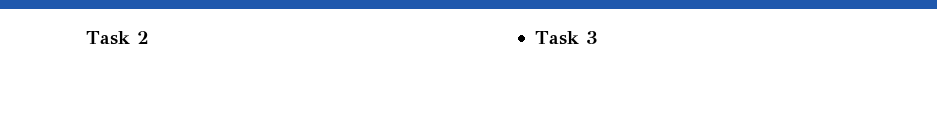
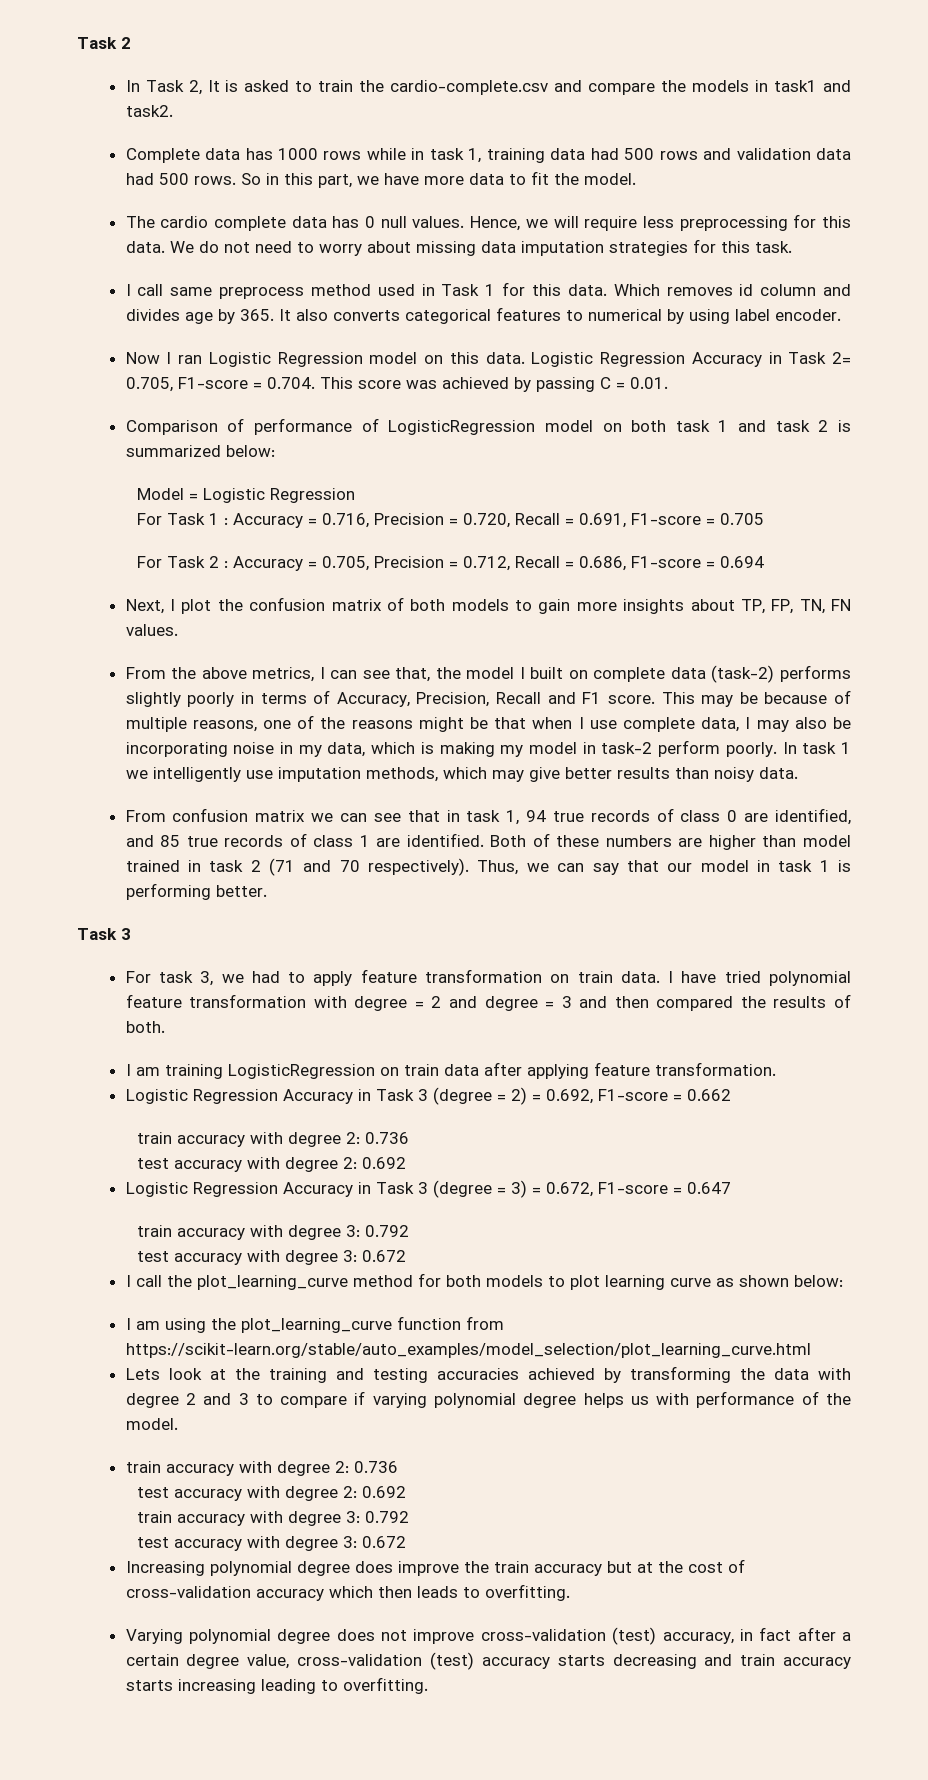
+ In Task 2, It is asked to train the cardio-complete.csv and compare the models in task1 and task2.
+ Complete data has 1000 rows while in task 1, training data had 500 rows and validation data had 500 rows. So in this part, we have more data to fit the model.
+ The cardio complete data has 0 null values. Hence, we will require less preprocessing for this data. We do not need to worry about missing data imputation strategies for this task.
+ I call same preprocess method used in Task 1 for this data. Which removes id column and divides age by 365. It also converts categorical features to numerical by using label encoder.
+ Now I ran Logistic Regression model on this data. Logistic Regression Accuracy in Task 2= 0.705, F1-score = 0.704. This score was achieved by passing C = 0.01.
+ Comparison of performance of LogisticRegression model on both task 1 and task 2 is summarized below:
+ Model = Logistic Regression
+ For Task 1 : Accuracy = 0.716, Precision = 0.720, Recall = 0.691, F1-score = 0.705
+ For Task 2 : Accuracy = 0.705, Precision = 0.712, Recall = 0.686, F1-score = 0.694
+ Next, I plot the confusion matrix of both models to gain more insights about TP, FP, TN, FN values.
+ From the above metrics, I can see that, the model I built on complete data (task-2) performs slightly poorly in terms of Accuracy, Precision, Recall and F1 score. This may be because of multiple reasons, one of the reasons might be that when I use complete data, I may also be incorporating noise in my data, which is making my model in task-2 perform poorly. In task 1 we intelligently use imputation methods, which may give better results than noisy data.
+ From confusion matrix we can see that in task 1, 94 true records of class 0 are identified, and 85 true records of class 1 are identified. Both of these numbers are higher than model trained in task 2 (71 and 70 respectively). Thus, we can say that our model in task 1 is performing better.
  Task 3
+ For task 3, we had to apply feature transformation on train data. I have tried polynomial feature transformation with degree = 2 and degree = 3 and then compared the results of both.
+ I am training LogisticRegression on train data after applying feature transformation.
+ Logistic Regression Accuracy in Task 3 (degree = 2) = 0.692, F1-score = 0.662
+ train accuracy with degree 2: 0.736
+ test accuracy with degree 2: 0.692
+ Logistic Regression Accuracy in Task 3 (degree = 3) = 0.672, F1-score = 0.647
+ train accuracy with degree 3: 0.792
+ test accuracy with degree 3: 0.672
+ I call the plot_learning_curve method for both models to plot learning curve as shown below:
+ I am using the plot_learning_curve function from https://scikit-learn.org/stable/auto_examples/model_selection/plot_learning_curve.html
+ Lets look at the training and testing accuracies achieved by transforming the data with degree 2 and 3 to compare if varying polynomial degree helps us with performance of the model.
+ train accuracy with degree 2: 0.736
+ test accuracy with degree 2: 0.692
+ train accuracy with degree 3: 0.792
+ test accuracy with degree 3: 0.672
+ Increasing polynomial degree does improve the train accuracy but at the cost of cross-validation accuracy which then leads to overfitting.
+ Varying polynomial degree does not improve cross-validation (test) accuracy, in fact after a certain degree value, cross-validation (test) accuracy starts decreasing and train accuracy starts increasing leading to overfitting.

